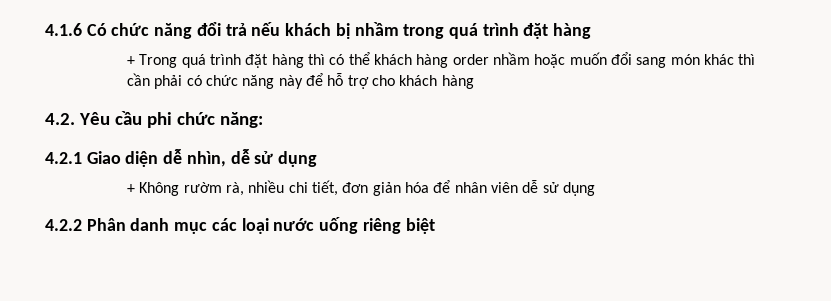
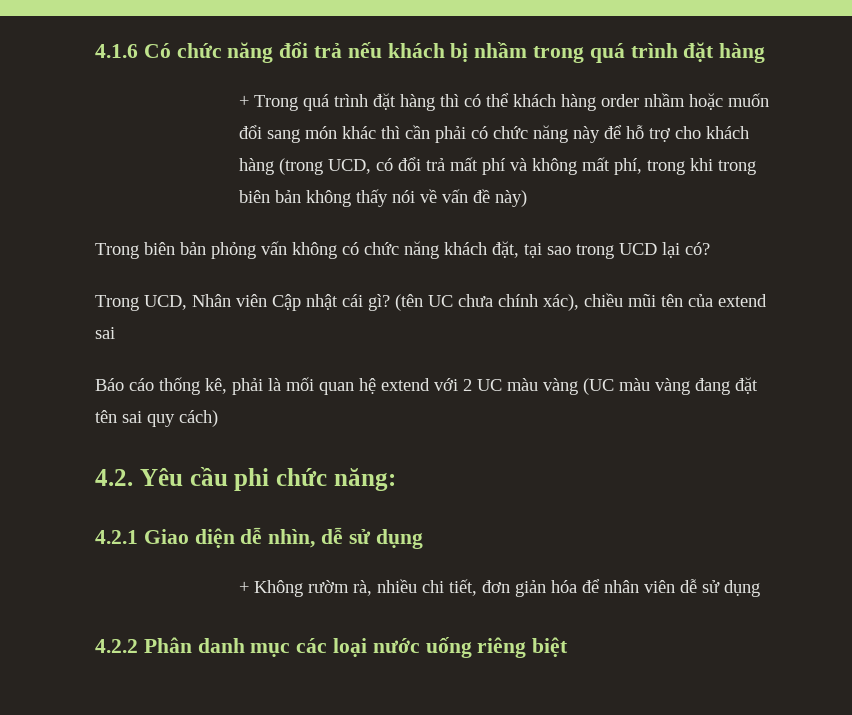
- + Trong quá trình đặt hàng thì có thể khách hàng order nhầm hoặc muốn đổi sang món khác thì cần phải có chức năng này để hỗ trợ cho khách hàng
+ + Trong quá trình đặt hàng thì có thể khách hàng order nhầm hoặc muốn đổi sang món khác thì cần phải có chức năng này để hỗ trợ cho khách hàng (trong UCD, có đổi trả mất phí và không mất phí, trong khi trong biên bản không thấy nói về vấn đề này)
+ Trong biên bản phỏng vấn không có chức năng khách đặt, tại sao trong UCD lại có?
+ Trong UCD, Nhân viên Cập nhật cái gì? (tên UC chưa chính xác), chiều mũi tên của extend sai
+ Báo cáo thống kê, phải là mối quan hệ extend với 2 UC màu vàng (UC màu vàng đang đặt tên sai quy cách)

